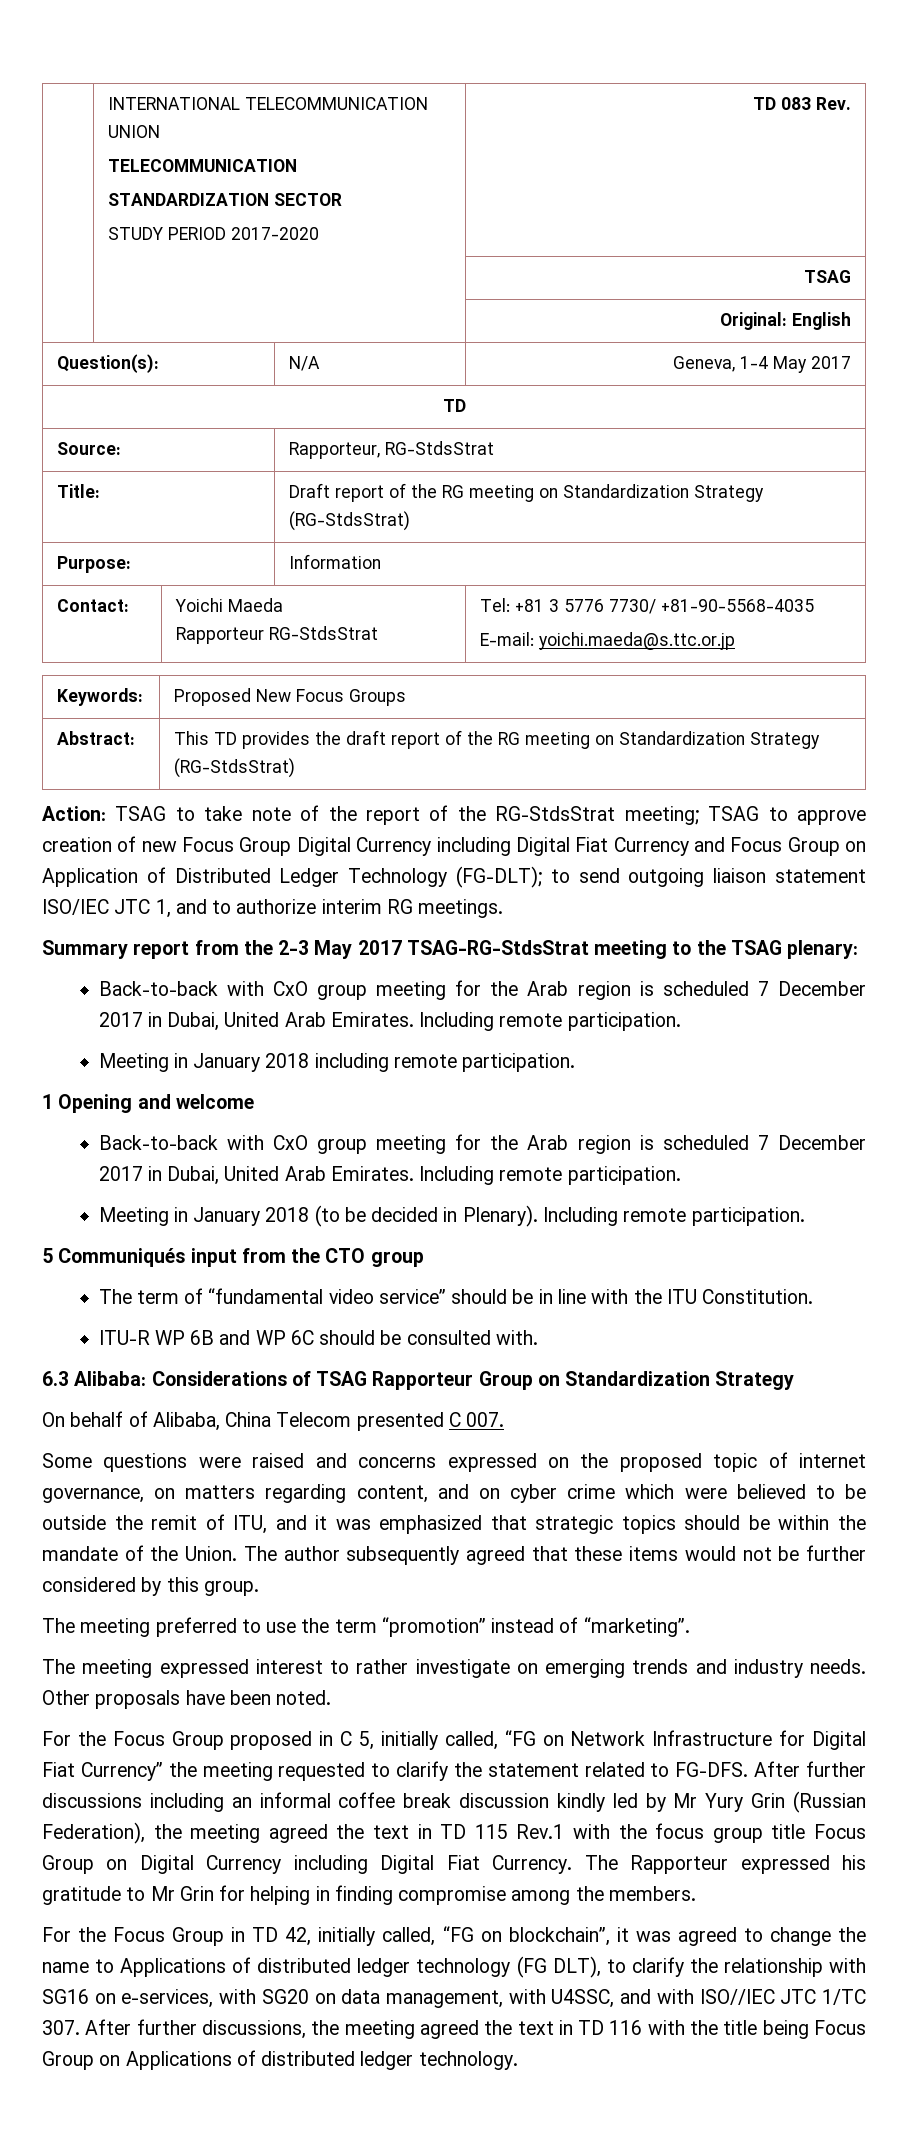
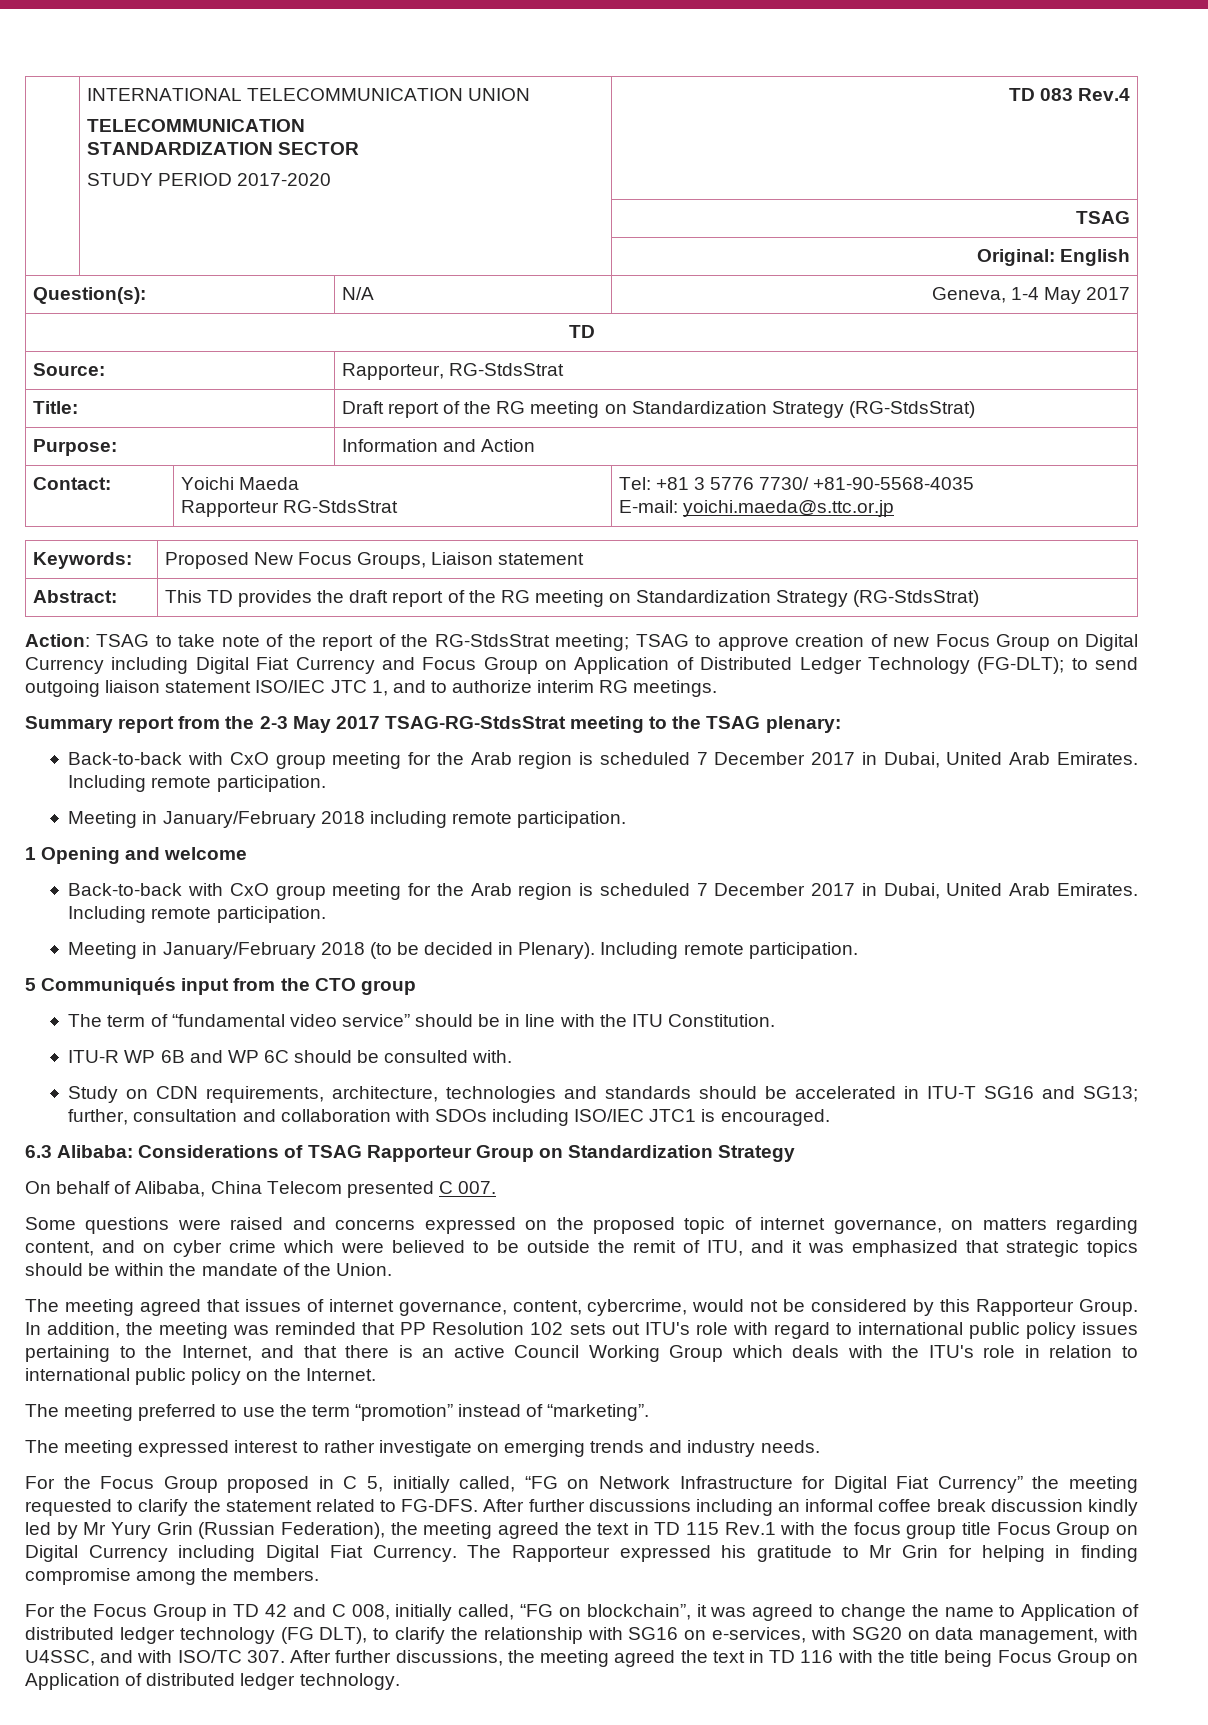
  | INTERNATIONAL TELECOMMUNICATION UNION
  TELECOMMUNICATION
  STANDARDIZATION SECTOR
- STUDY PERIOD 2017-2020 | TD 083 Rev.
+ STUDY PERIOD 2017-2020 | TD 083 Rev.4
- Purpose: | Information
+ Purpose: | Information and Action
- Keywords: | Proposed New Focus Groups
+ Keywords: | Proposed New Focus Groups, Liaison statement
- Action: TSAG to take note of the report of the RG-StdsStrat meeting; TSAG to approve creation of new Focus Group Digital Currency including Digital Fiat Currency and Focus Group on Application of Distributed Ledger Technology (FG-DLT); to send outgoing liaison statement ISO/IEC JTC 1, and to authorize interim RG meetings.
+ Action: TSAG to take note of the report of the RG-StdsStrat meeting; TSAG to approve creation of new Focus Group on Digital Currency including Digital Fiat Currency and Focus Group on Application of Distributed Ledger Technology (FG-DLT); to send outgoing liaison statement ISO/IEC JTC 1, and to authorize interim RG meetings.
- Meeting in January 2018 including remote participation.
+ Meeting in January/February 2018 including remote participation.
- Meeting in January 2018 (to be decided in Plenary).
+ Meeting in January/February 2018 (to be decided in Plenary).
+ Study on CDN requirements, architecture, technologies and standards should be accelerated in ITU-T SG16 and SG13; further, consultation and collaboration with SDOs including ISO/IEC JTC1 is encouraged.
- Some questions were raised and concerns expressed on the proposed topic of internet governance, on matters regarding content, and on cyber crime which were believed to be outside the remit of ITU, and it was emphasized that strategic topics should be within the mandate of the Union. The author subsequently agreed that these items would not be further considered by this group.
+ Some questions were raised and concerns expressed on the proposed topic of internet governance, on matters regarding content, and on cyber crime which were believed to be outside the remit of ITU, and it was emphasized that strategic topics should be within the mandate of the Union.
+ The meeting agreed that issues of internet governance, content, cybercrime, would not be considered by this Rapporteur Group. In addition, the meeting was reminded that PP Resolution 102 sets out ITU's role with regard to international public policy issues pertaining to the Internet, and that there is an active Council Working Group which deals with the ITU's role in relation to international public policy on the Internet.
- Other proposals have been noted.
- For the Focus Group in TD 42, initially called, “FG on blockchain”, it was agreed to change the name to Applications of distributed ledger technology (FG DLT), to clarify the relationship with SG16 on e-services, with SG20 on data management, with U4SSC, and with ISO//IEC JTC 1/TC 307. After further discussions, the meeting agreed the text in TD 116 with the title being Focus Group on Applications of distributed ledger technology.
+ For the Focus Group in TD 42 and C 008, initially called, “FG on blockchain”, it was agreed to change the name to Application of distributed ledger technology (FG DLT), to clarify the relationship with SG16 on e-services, with SG20 on data management, with U4SSC, and with ISO/TC 307. After further discussions, the meeting agreed the text in TD 116 with the title being Focus Group on Application of distributed ledger technology.

